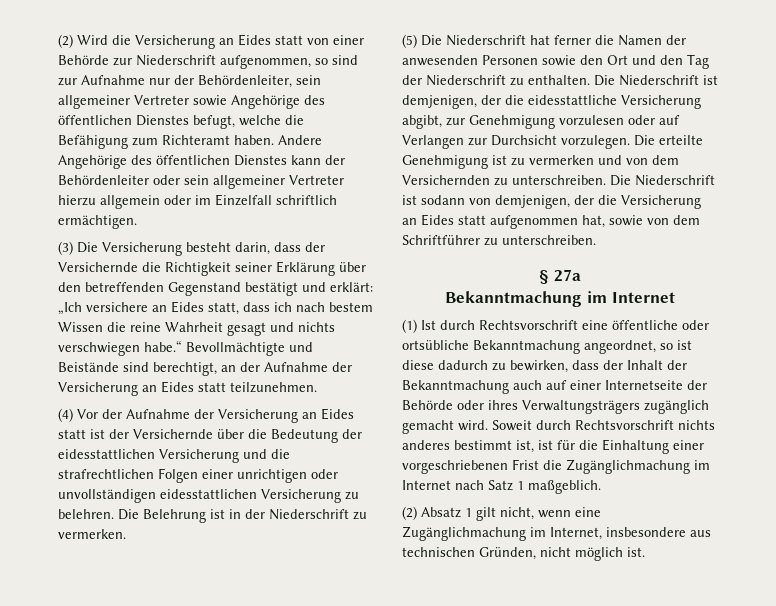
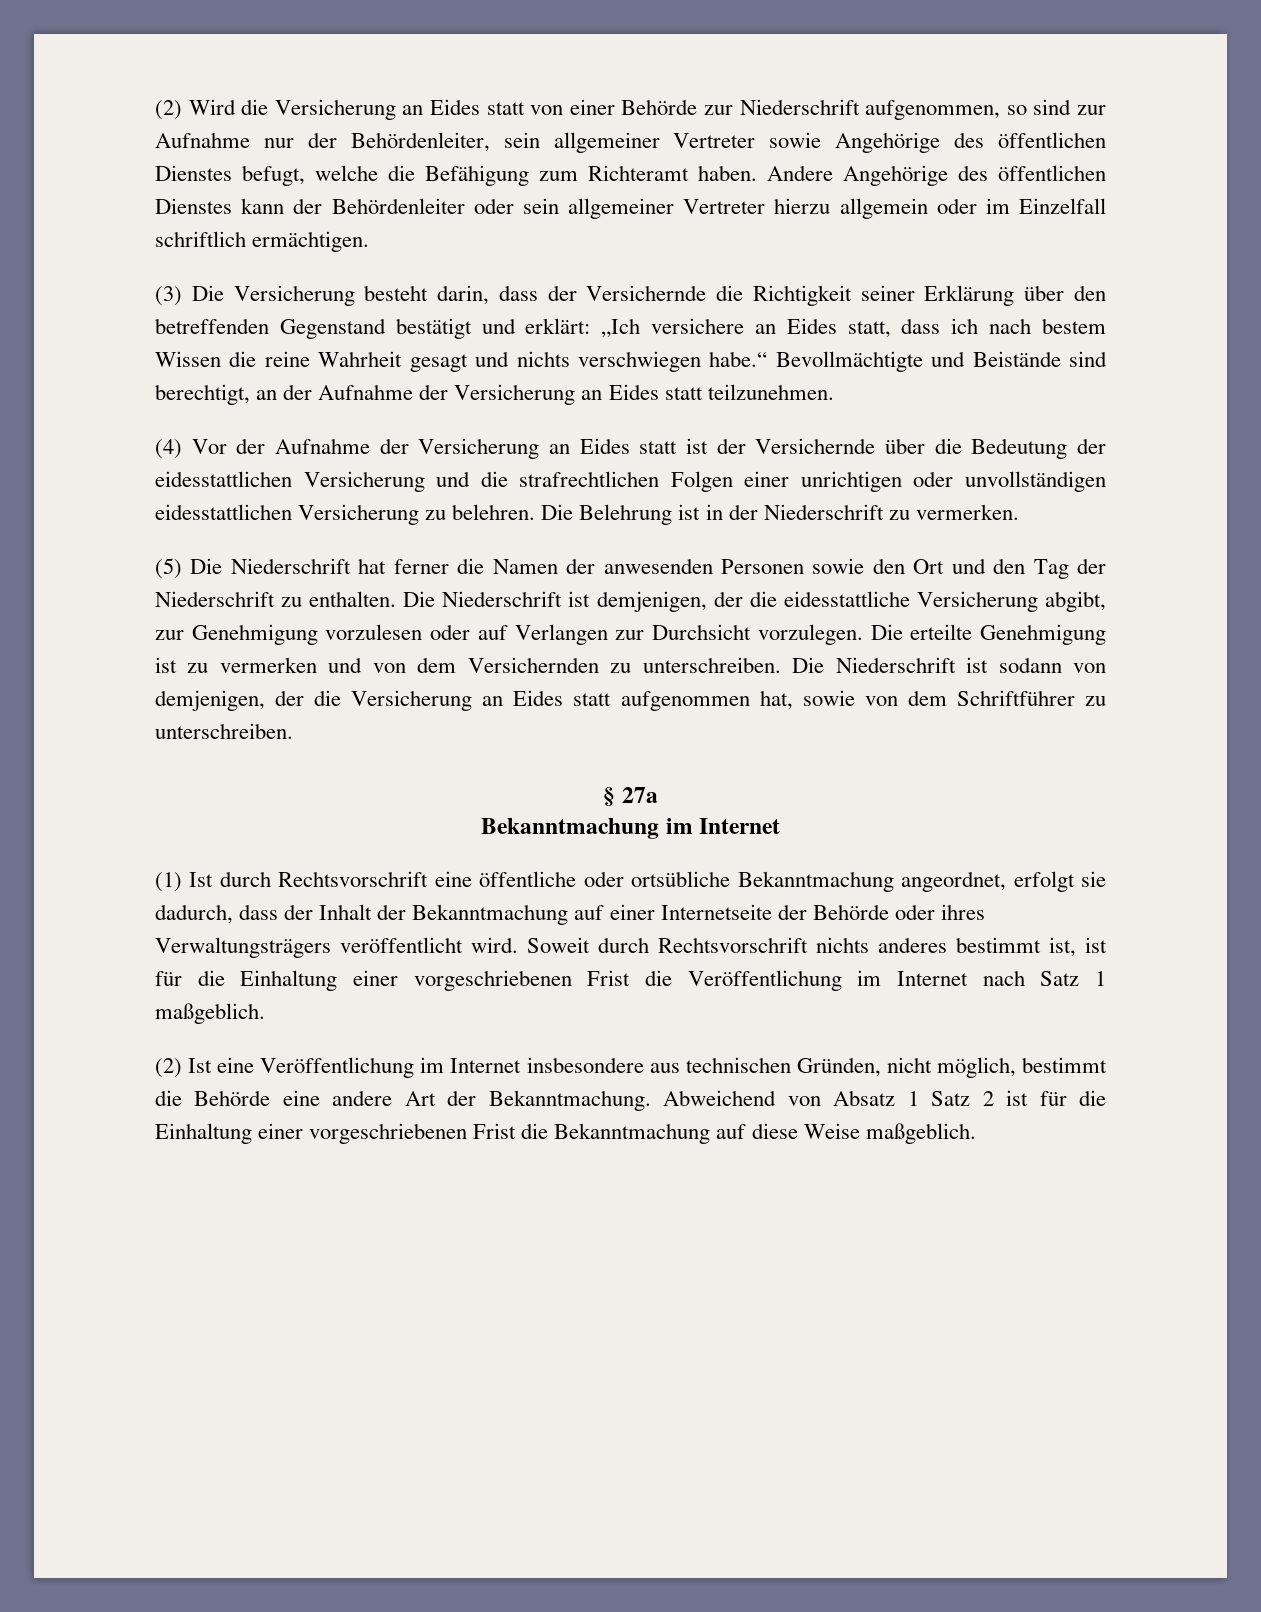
- (1) Ist durch Rechtsvorschrift eine öffentliche oder ortsübliche Bekanntmachung angeordnet, so ist diese dadurch zu bewirken, dass der Inhalt der Bekanntmachung auch auf einer Internetseite der Behörde oder ihres Verwaltungsträgers zugänglich gemacht wird.
+ (1) Ist durch Rechtsvorschrift eine öffentliche oder ortsübliche Bekanntmachung angeordnet, erfolgt sie dadurch, dass der Inhalt der Bekanntmachung auf einer Internetseite der Behörde oder ihres Verwaltungsträgers veröffentlicht wird.
- Soweit durch Rechtsvorschrift nichts anderes bestimmt ist, ist für die Einhaltung einer vorgeschriebenen Frist die Zugänglichmachung im Internet nach Satz 1 maßgeblich.
+ Soweit durch Rechtsvorschrift nichts anderes bestimmt ist, ist für die Einhaltung einer vorgeschriebenen Frist die Veröffentlichung im Internet nach Satz 1 maßgeblich.
- (2) Absatz 1 gilt nicht, wenn eine Zugänglichmachung im Internet, insbesondere aus technischen Gründen, nicht möglich ist.
+ (2) Ist eine Veröffentlichung im Internet insbesondere aus technischen Gründen, nicht möglich, bestimmt die Behörde eine andere Art der Bekanntmachung. Abweichend von Absatz 1 Satz 2 ist für die Einhaltung einer vorgeschriebenen Frist die Bekanntmachung auf diese Weise maßgeblich.

